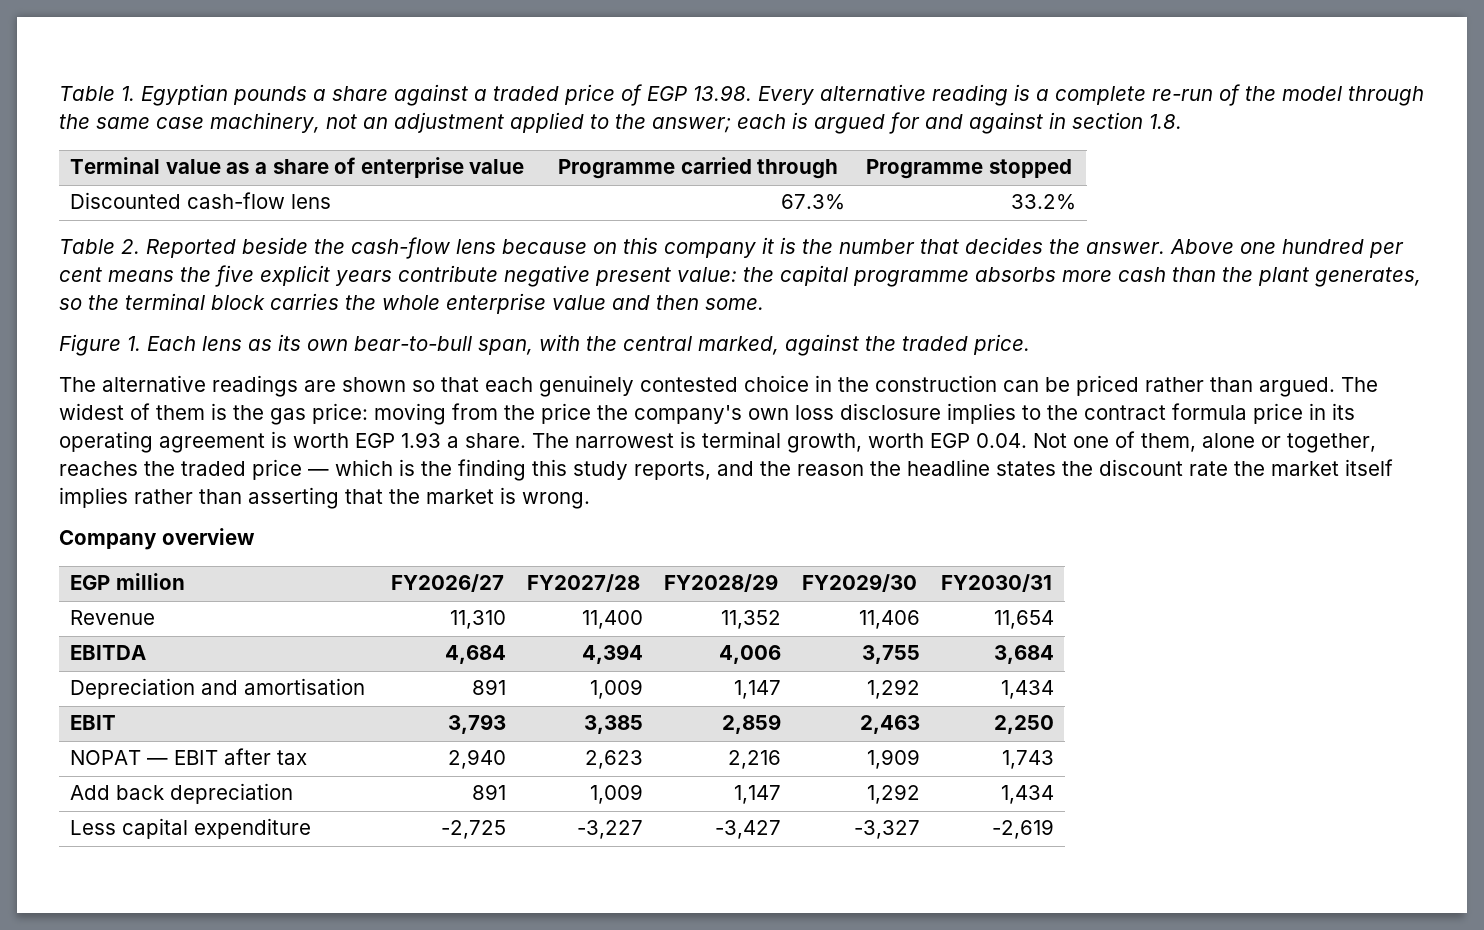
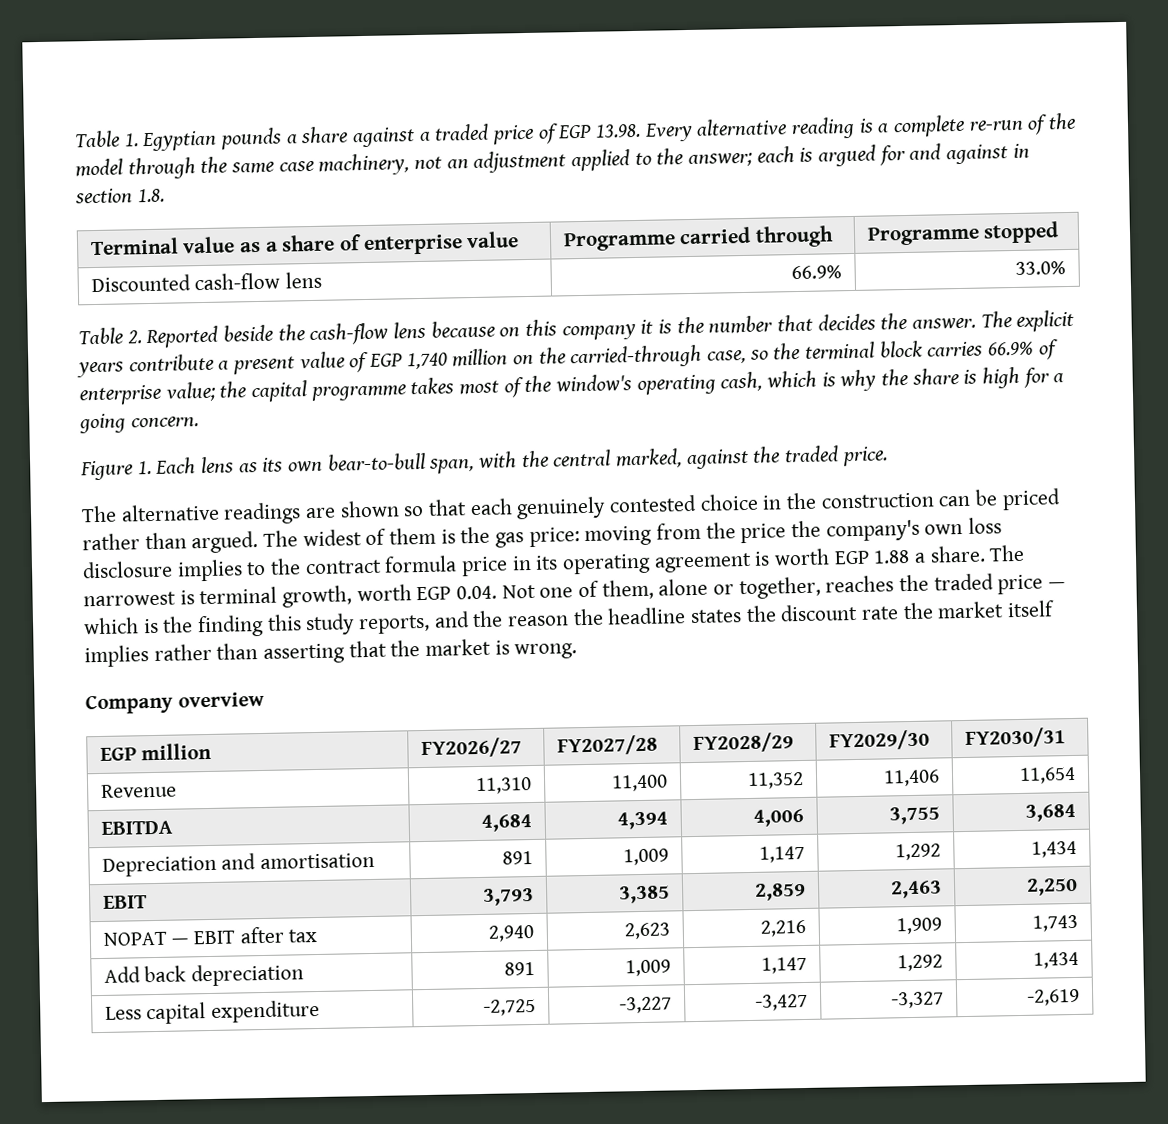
- Discounted cash-flow lens | 67.3% | 33.2%
+ Discounted cash-flow lens | 66.9% | 33.0%
- Above one hundred per cent means the five explicit years contribute negative present value: the capital programme absorbs more cash than the plant generates, so the terminal block carries the whole enterprise value and then some.
+ The explicit years contribute a present value of EGP 1,740 million on the carried-through case, so the terminal block carries 66.9% of enterprise value; the capital programme takes most of the window's operating cash, which is why the share is high for a going concern.
- The widest of them is the gas price: moving from the price the company's own loss disclosure implies to the contract formula price in its operating agreement is worth EGP 1.93 a share.
+ The widest of them is the gas price: moving from the price the company's own loss disclosure implies to the contract formula price in its operating agreement is worth EGP 1.88 a share.

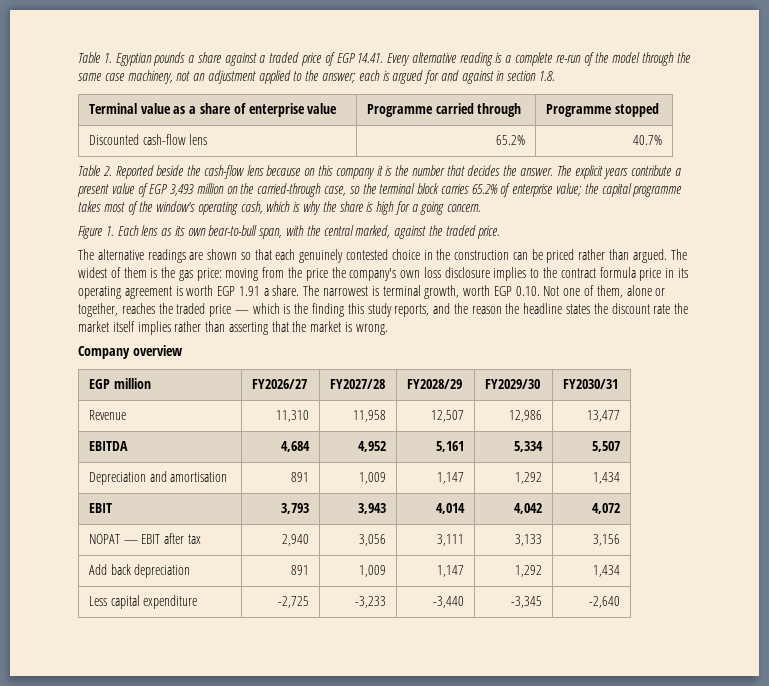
- Table 1. Egyptian pounds a share against a traded price of EGP 13.98. Every alternative reading is a complete re-run of the model through the same case machinery, not an adjustment applied to the answer; each is argued for and against in section 1.8.
+ Table 1. Egyptian pounds a share against a traded price of EGP 14.41. Every alternative reading is a complete re-run of the model through the same case machinery, not an adjustment applied to the answer; each is argued for and against in section 1.8.
- Discounted cash-flow lens | 66.9% | 33.0%
+ Discounted cash-flow lens | 65.2% | 40.7%
- The explicit years contribute a present value of EGP 1,740 million on the carried-through case, so the terminal block carries 66.9% of enterprise value; the capital programme takes most of the window's operating cash, which is why the share is high for a going concern.
+ The explicit years contribute a present value of EGP 3,493 million on the carried-through case, so the terminal block carries 65.2% of enterprise value; the capital programme takes most of the window's operating cash, which is why the share is high for a going concern.
- The widest of them is the gas price: moving from the price the company's own loss disclosure implies to the contract formula price in its operating agreement is worth EGP 1.88 a share.
+ The widest of them is the gas price: moving from the price the company's own loss disclosure implies to the contract formula price in its operating agreement is worth EGP 1.91 a share.
- The narrowest is terminal growth, worth EGP 0.04. Not one of them, alone or together, reaches the traded price — which is the finding this study reports, and the reason the headline states the discount rate the market itself implies rather than asserting that the market is wrong.
+ The narrowest is terminal growth, worth EGP 0.10. Not one of them, alone or together, reaches the traded price — which is the finding this study reports, and the reason the headline states the discount rate the market itself implies rather than asserting that the market is wrong.
- Revenue | 11,310 | 11,400 | 11,352 | 11,406 | 11,654
- EBITDA | 4,684 | 4,394 | 4,006 | 3,755 | 3,684
+ Revenue | 11,310 | 11,958 | 12,507 | 12,986 | 13,477
+ EBITDA | 4,684 | 4,952 | 5,161 | 5,334 | 5,507
- EBIT | 3,793 | 3,385 | 2,859 | 2,463 | 2,250
+ EBIT | 3,793 | 3,943 | 4,014 | 4,042 | 4,072
- NOPAT — EBIT after tax | 2,940 | 2,623 | 2,216 | 1,909 | 1,743
+ NOPAT — EBIT after tax | 2,940 | 3,056 | 3,111 | 3,133 | 3,156
- Less capital expenditure | -2,725 | -3,227 | -3,427 | -3,327 | -2,619
+ Less capital expenditure | -2,725 | -3,233 | -3,440 | -3,345 | -2,640

